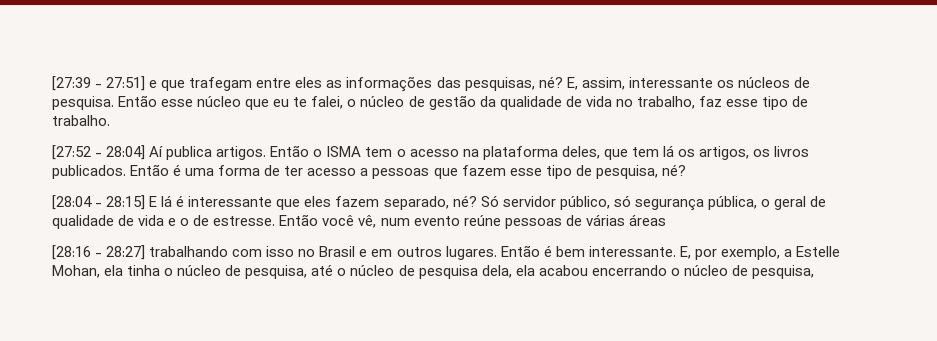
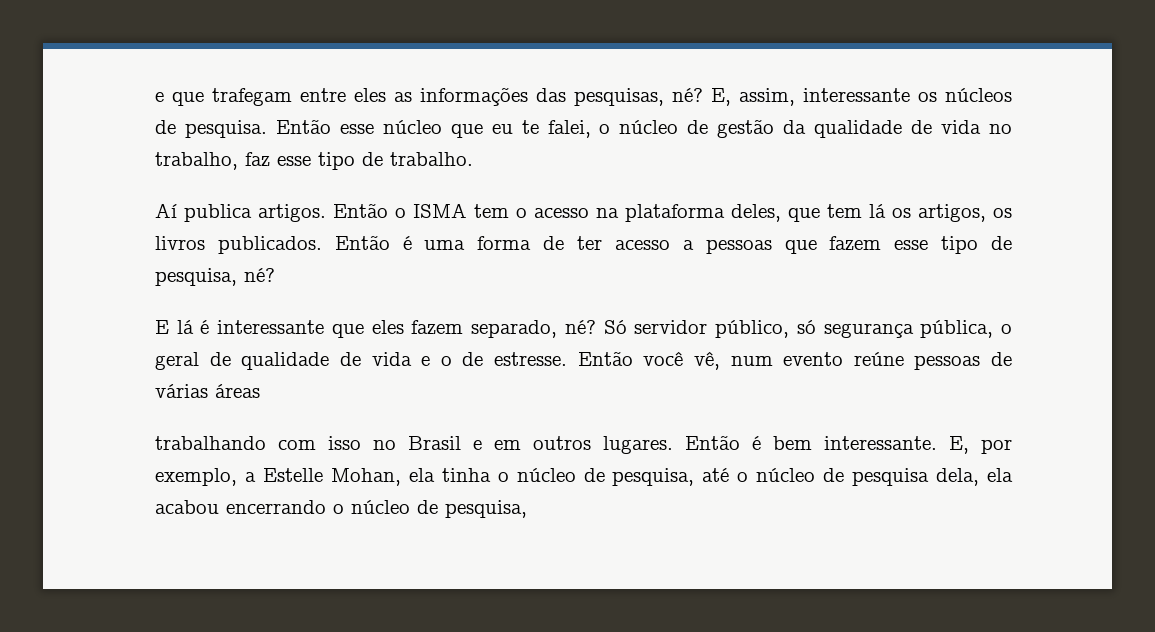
- [27:39 - 27:51] e que trafegam entre eles as informações das pesquisas, né?
+ e que trafegam entre eles as informações das pesquisas, né?
- [27:52 - 28:04] Aí publica artigos.
+ Aí publica artigos.
- [28:04 - 28:15] E lá é interessante que eles fazem separado, né?
+ E lá é interessante que eles fazem separado, né?
- [28:16 - 28:27] trabalhando com isso no Brasil e em outros lugares.
+ trabalhando com isso no Brasil e em outros lugares.

